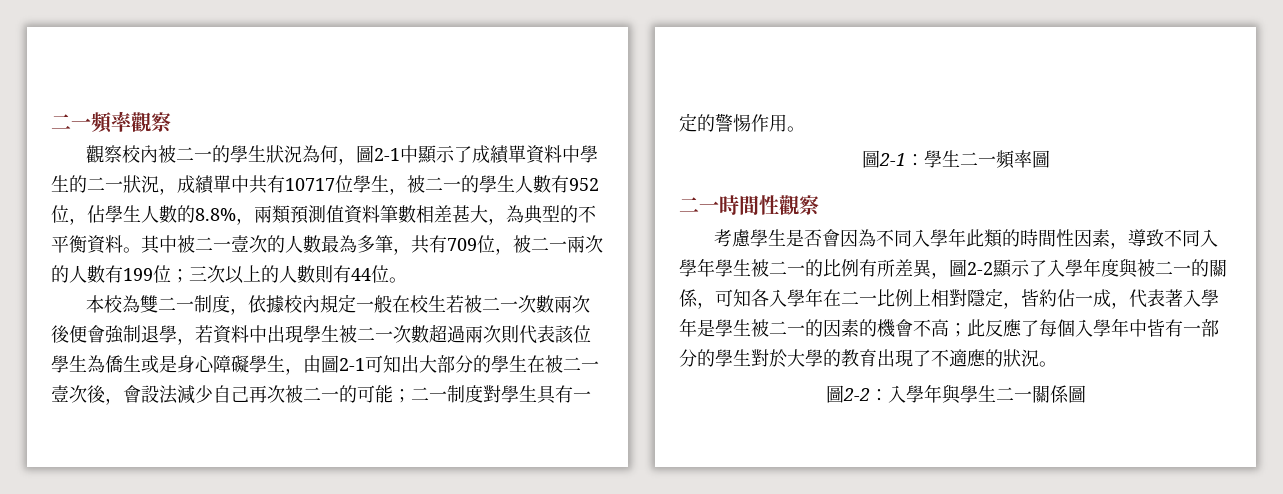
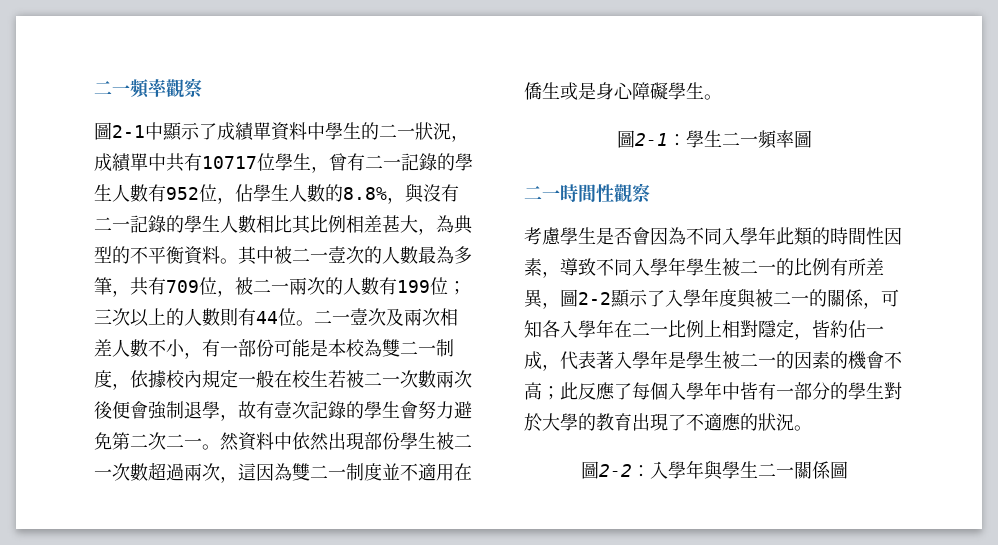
- 觀察校內被二一的學生狀況為何，圖2-1中顯示了成績單資料中學生的二一狀況，成績單中共有10717位學生，被二一的學生人數有952位，佔學生人數的8.8%，兩類預測值資料筆數相差甚大，為典型的不平衡資料。
+ 圖2-1中顯示了成績單資料中學生的二一狀況，成績單中共有10717位學生，曾有二一記錄的學生人數有952位，佔學生人數的8.8%，與沒有二一記錄的學生人數相比其比例相差甚大，為典型的不平衡資料。
- 其中被二一壹次的人數最為多筆，共有709位，被二一兩次的人數有199位；三次以上的人數則有44位。
- 本校為雙二一制度，依據校內規定一般在校生若被二一次數兩次後便會強制退學，若資料中出現學生被二一次數超過兩次則代表該位學生為僑生或是身心障礙學生，由圖2-1可知出大部分的學生在被二一壹次後，會設法減少自己再次被二一的可能；二一制度對學生具有一定的警惕作用。
+ 其中被二一壹次的人數最為多筆，共有709位，被二一兩次的人數有199位；三次以上的人數則有44位。二一壹次及兩次相差人數不小，有一部份可能是本校為雙二一制度，依據校內規定一般在校生若被二一次數兩次後便會強制退學，故有壹次記錄的學生會努力避免第二次二一。然資料中依然出現部份學生被二一次數超過兩次，這因為雙二一制度並不適用在僑生或是身心障礙學生。

